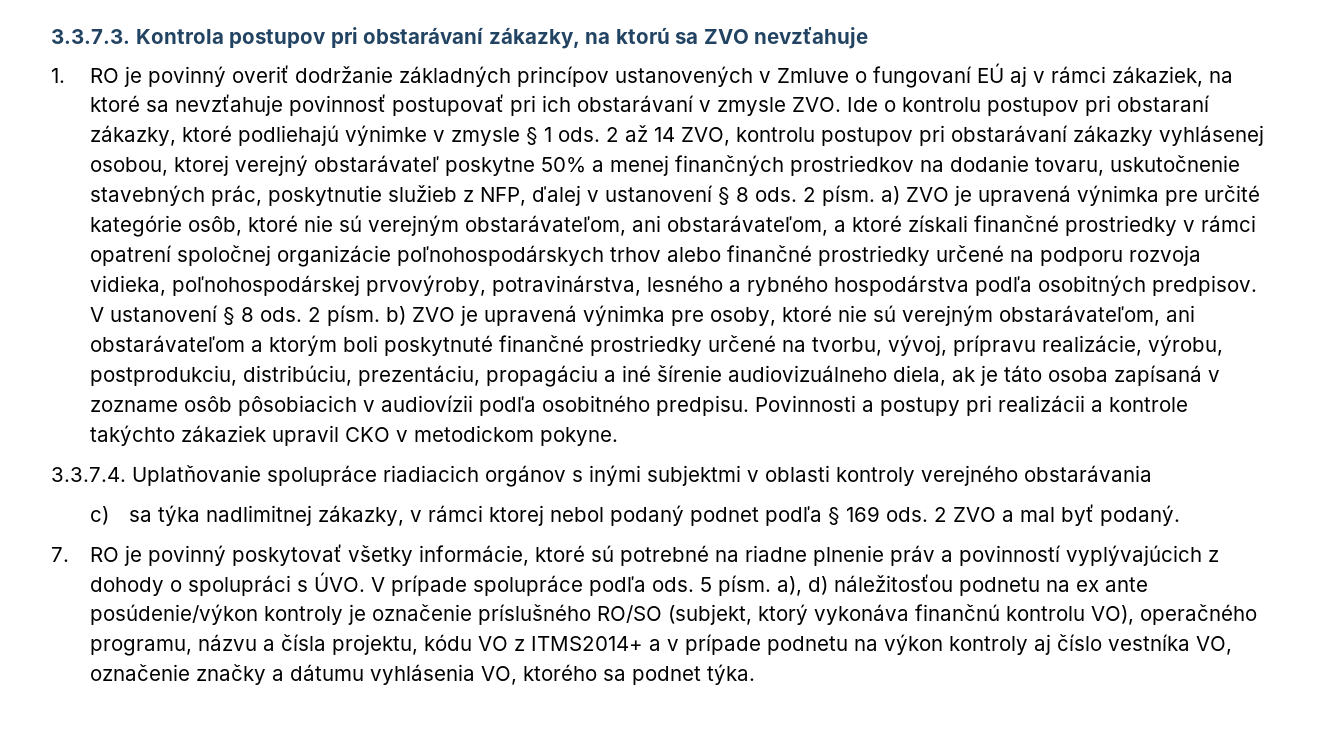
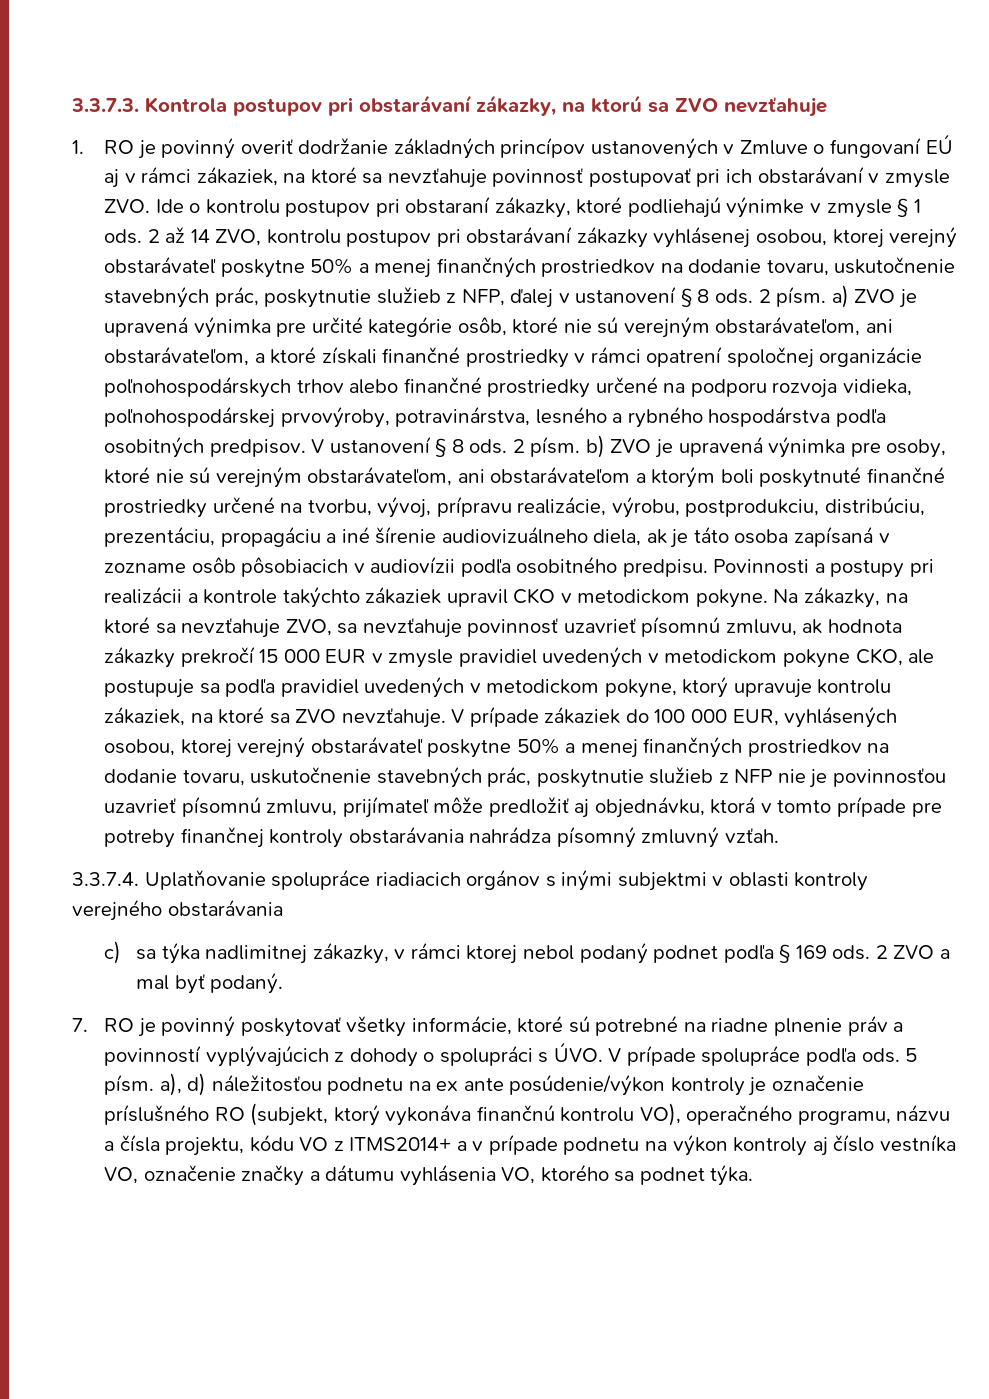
+ Na zákazky, na ktoré sa nevzťahuje ZVO, sa nevzťahuje povinnosť uzavrieť písomnú zmluvu, ak hodnota zákazky prekročí 15 000 EUR v zmysle pravidiel uvedených v metodickom pokyne CKO, ale postupuje sa podľa pravidiel uvedených v metodickom pokyne, ktorý upravuje kontrolu zákaziek, na ktoré sa ZVO nevzťahuje. V prípade zákaziek do 100 000 EUR, vyhlásených osobou, ktorej verejný obstarávateľ poskytne 50% a menej finančných prostriedkov na dodanie tovaru, uskutočnenie stavebných prác, poskytnutie služieb z NFP nie je povinnosťou uzavrieť písomnú zmluvu, prijímateľ môže predložiť aj objednávku, ktorá v tomto prípade pre potreby finančnej kontroly obstarávania nahrádza písomný zmluvný vzťah.
- 5 písm. a), d) náležitosťou podnetu na ex ante posúdenie/výkon kontroly je označenie príslušného RO/SO (subjekt, ktorý vykonáva finančnú kontrolu VO), operačného programu, názvu a čísla projektu, kódu VO z ITMS2014+ a v prípade podnetu na výkon kontroly aj číslo vestníka VO, označenie značky a dátumu vyhlásenia VO, ktorého sa podnet týka.
+ 5 písm. a), d) náležitosťou podnetu na ex ante posúdenie/výkon kontroly je označenie príslušného RO (subjekt, ktorý vykonáva finančnú kontrolu VO), operačného programu, názvu a čísla projektu, kódu VO z ITMS2014+ a v prípade podnetu na výkon kontroly aj číslo vestníka VO, označenie značky a dátumu vyhlásenia VO, ktorého sa podnet týka.

